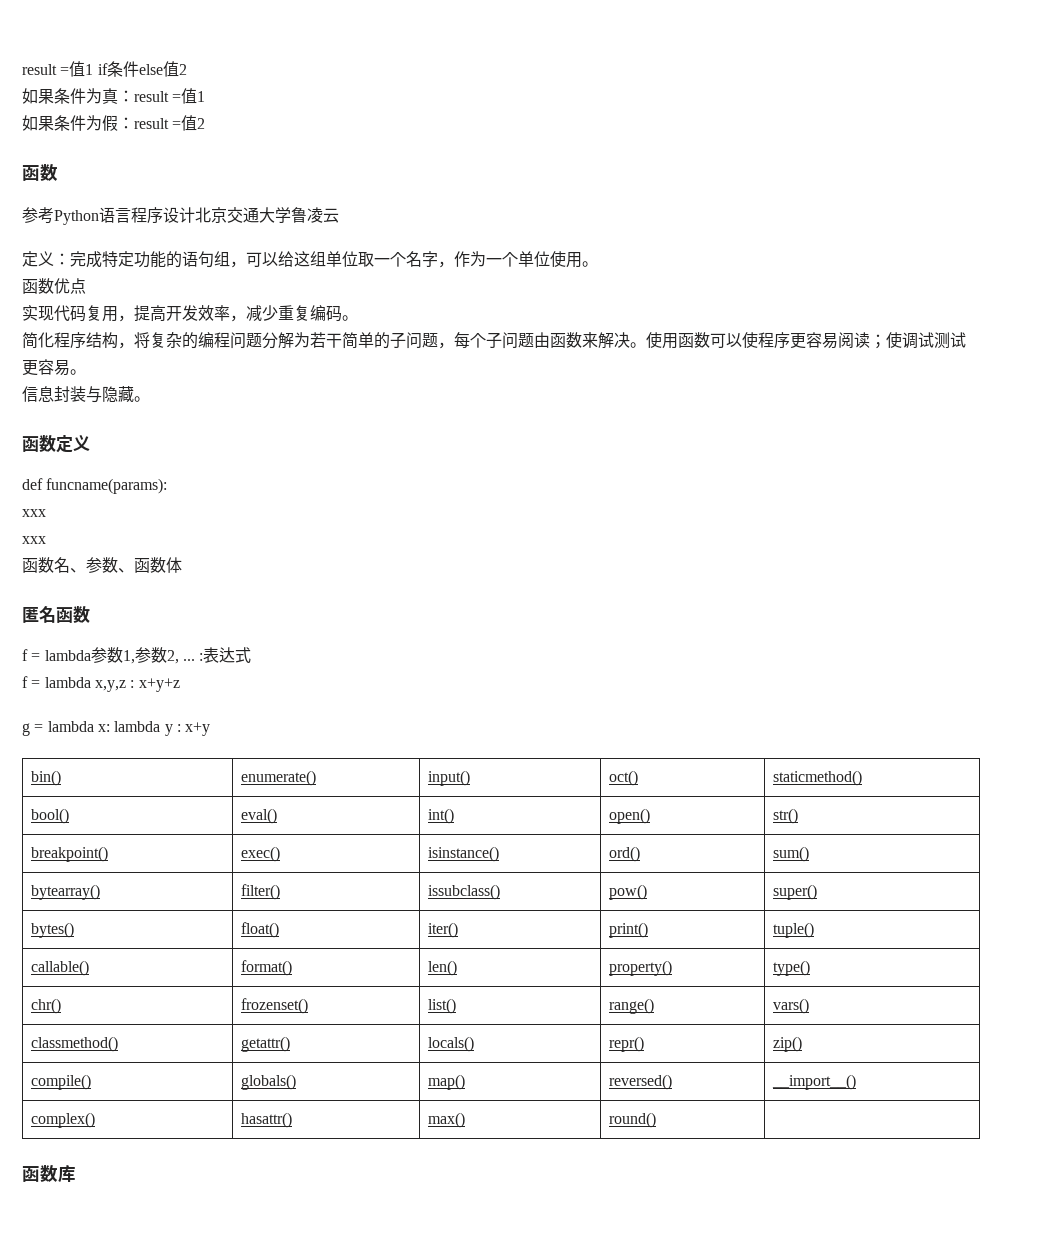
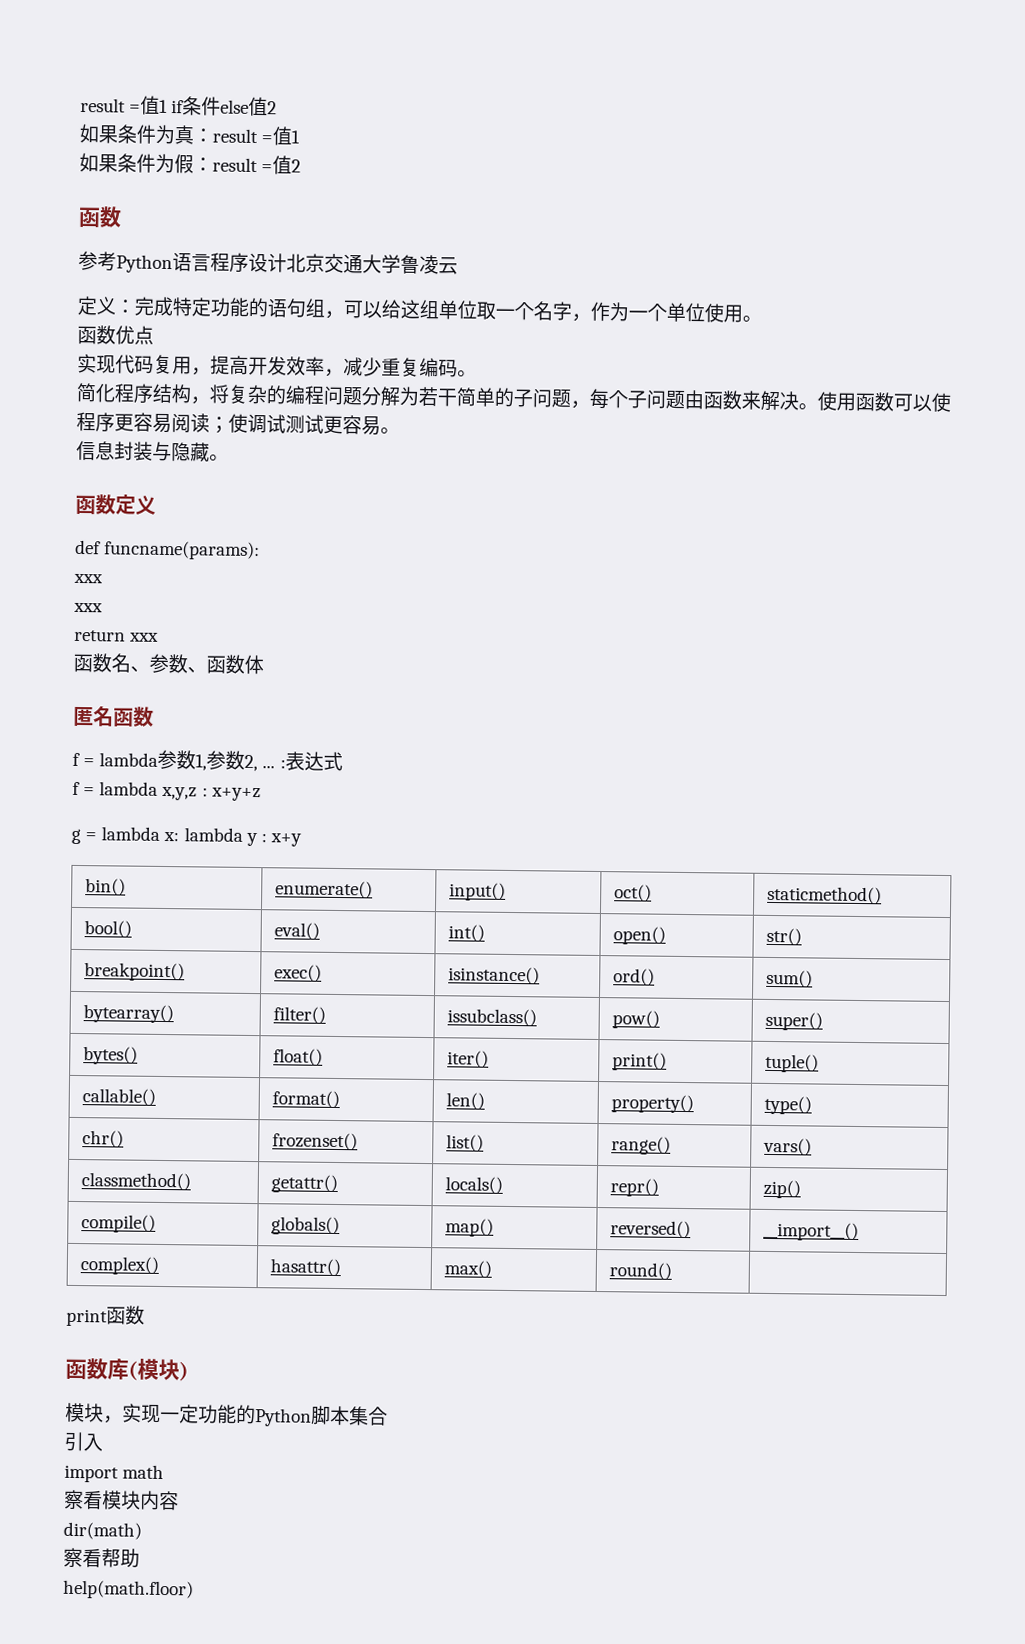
+ return xxx
+ print函数
- 函数库
+ 函数库(模块)
+ 模块，实现一定功能的Python脚本集合
+ 引入
+ import math
+ 察看模块内容
+ dir(math)
+ 察看帮助
+ help(math.floor)

